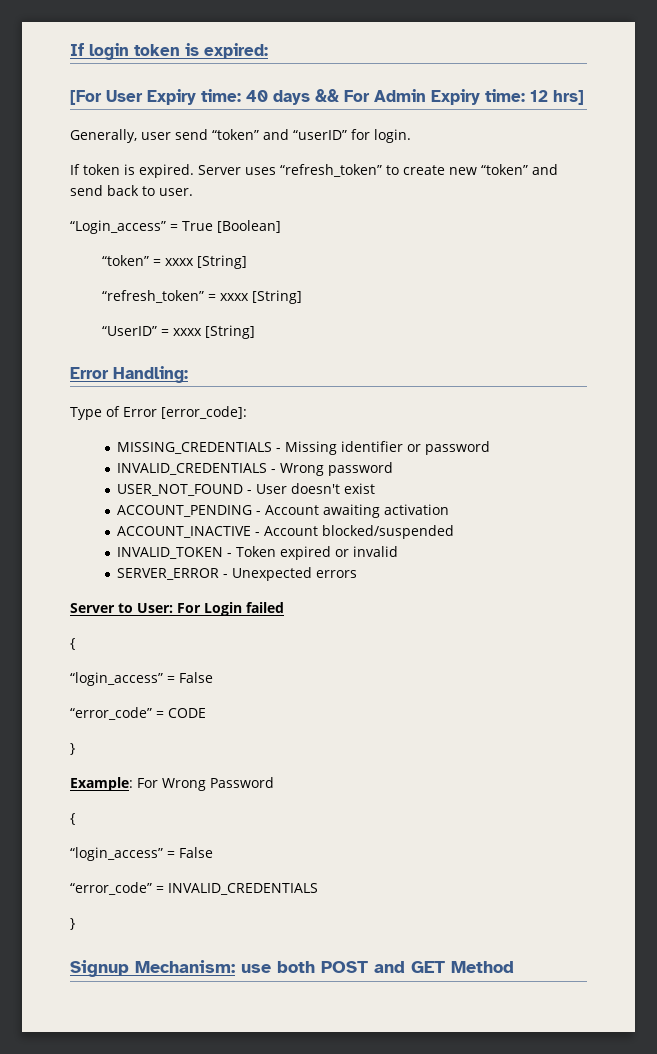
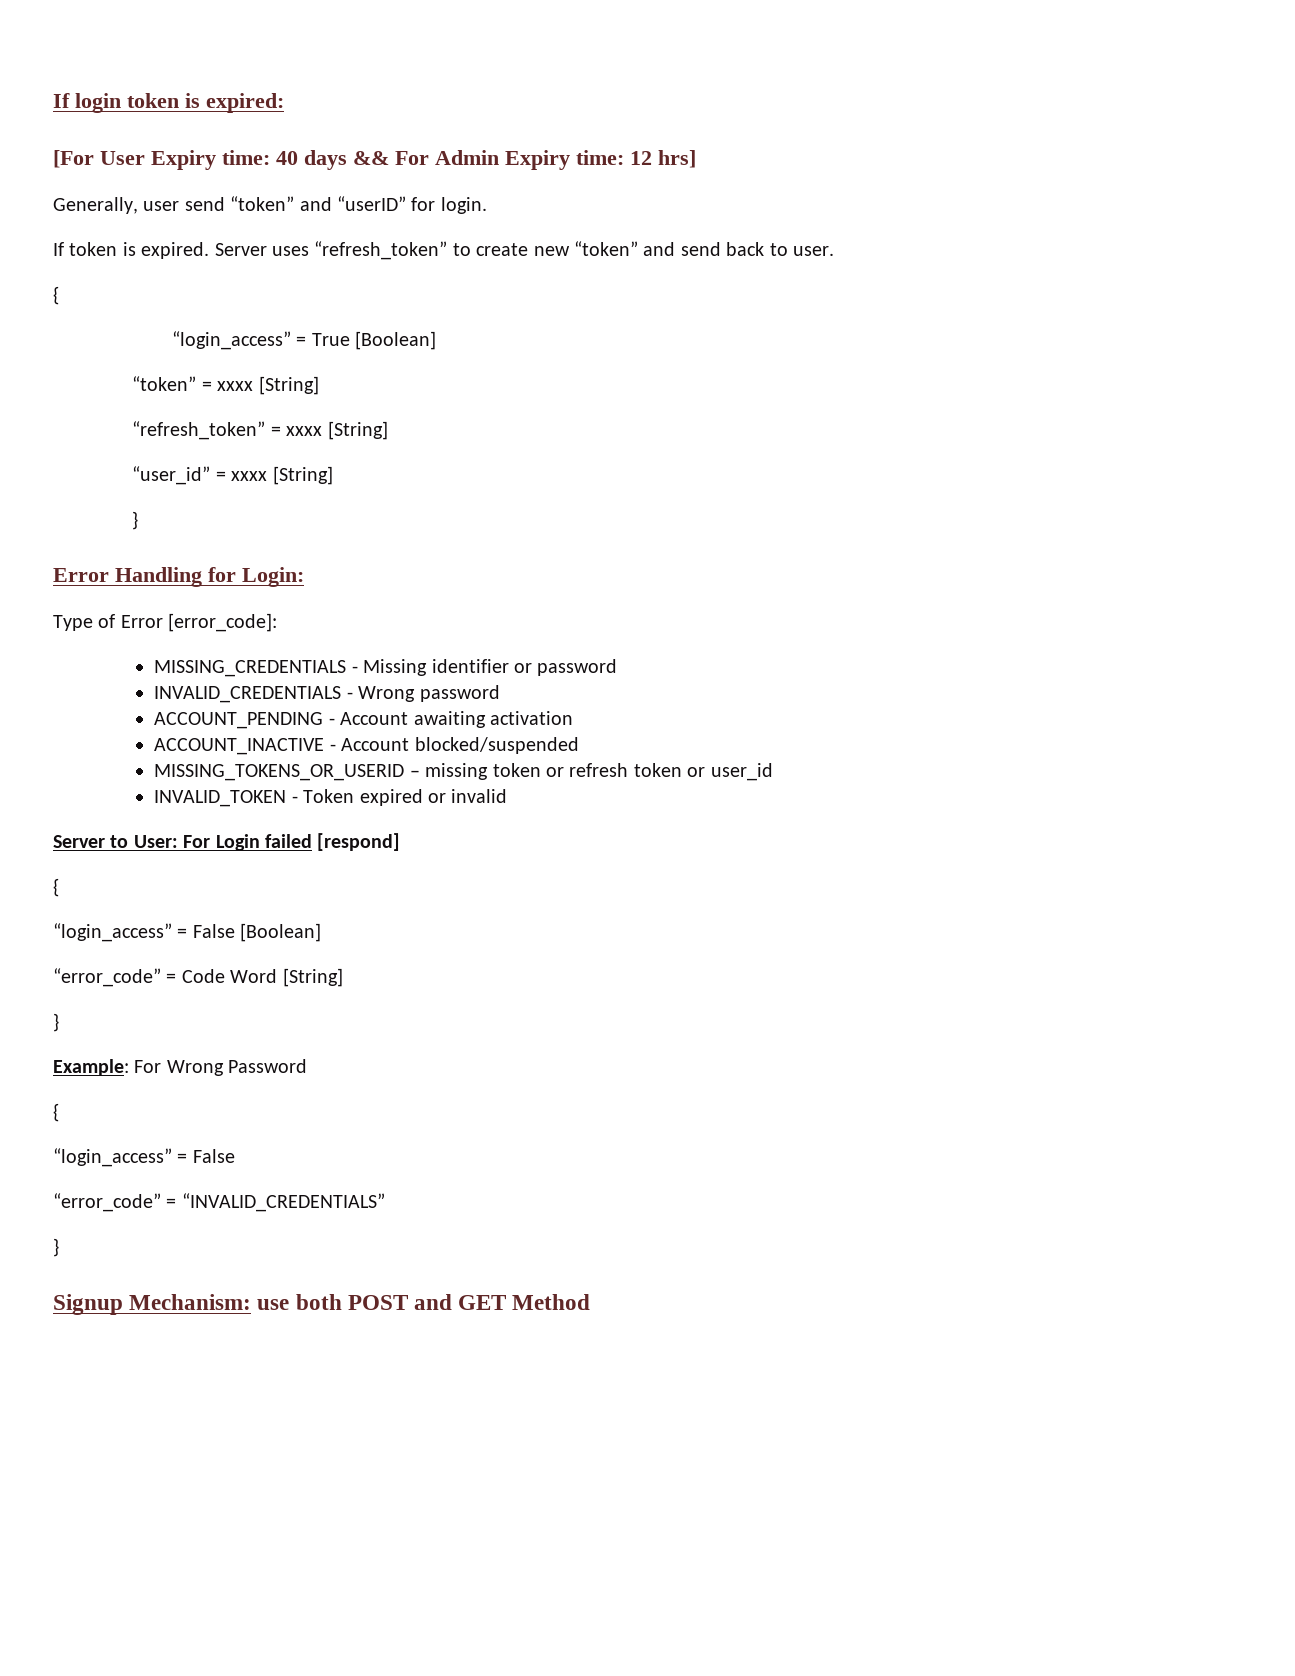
  Server uses “refresh_token” to create new “token” and send back to user.
- “Login_access” = True [Boolean]
+ {
+ “login_access” = True [Boolean]
- “UserID” = xxxx [String]
- Error Handling:
+ “user_id” = xxxx [String]
+ }
+ Error Handling for Login:
- USER_NOT_FOUND - User doesn't exist
+ MISSING_TOKENS_OR_USERID – missing token or refresh token or user_id
- SERVER_ERROR - Unexpected errors
- Server to User: For Login failed
+ Server to User: For Login failed [respond]
  {
- “login_access” = False
- “error_code” = CODE
+ “login_access” = False [Boolean]
+ “error_code” = Code Word [String]
- “error_code” = INVALID_CREDENTIALS
+ “error_code” = “INVALID_CREDENTIALS”

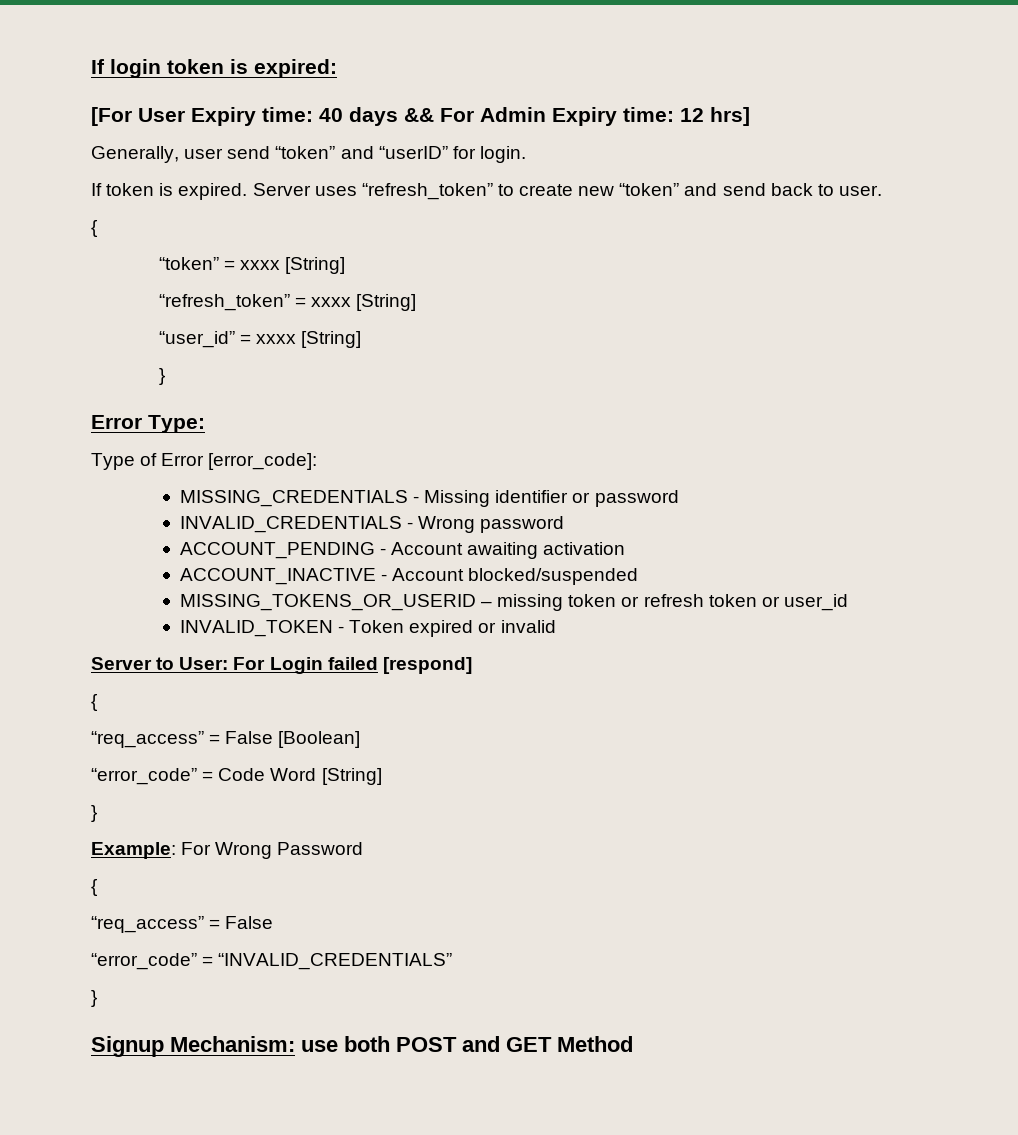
- “login_access” = True [Boolean]
- Error Handling for Login:
+ Error Type:
- “login_access” = False [Boolean]
+ “req_access” = False [Boolean]
  Example: For Wrong Password
  {
- “login_access” = False
+ “req_access” = False

